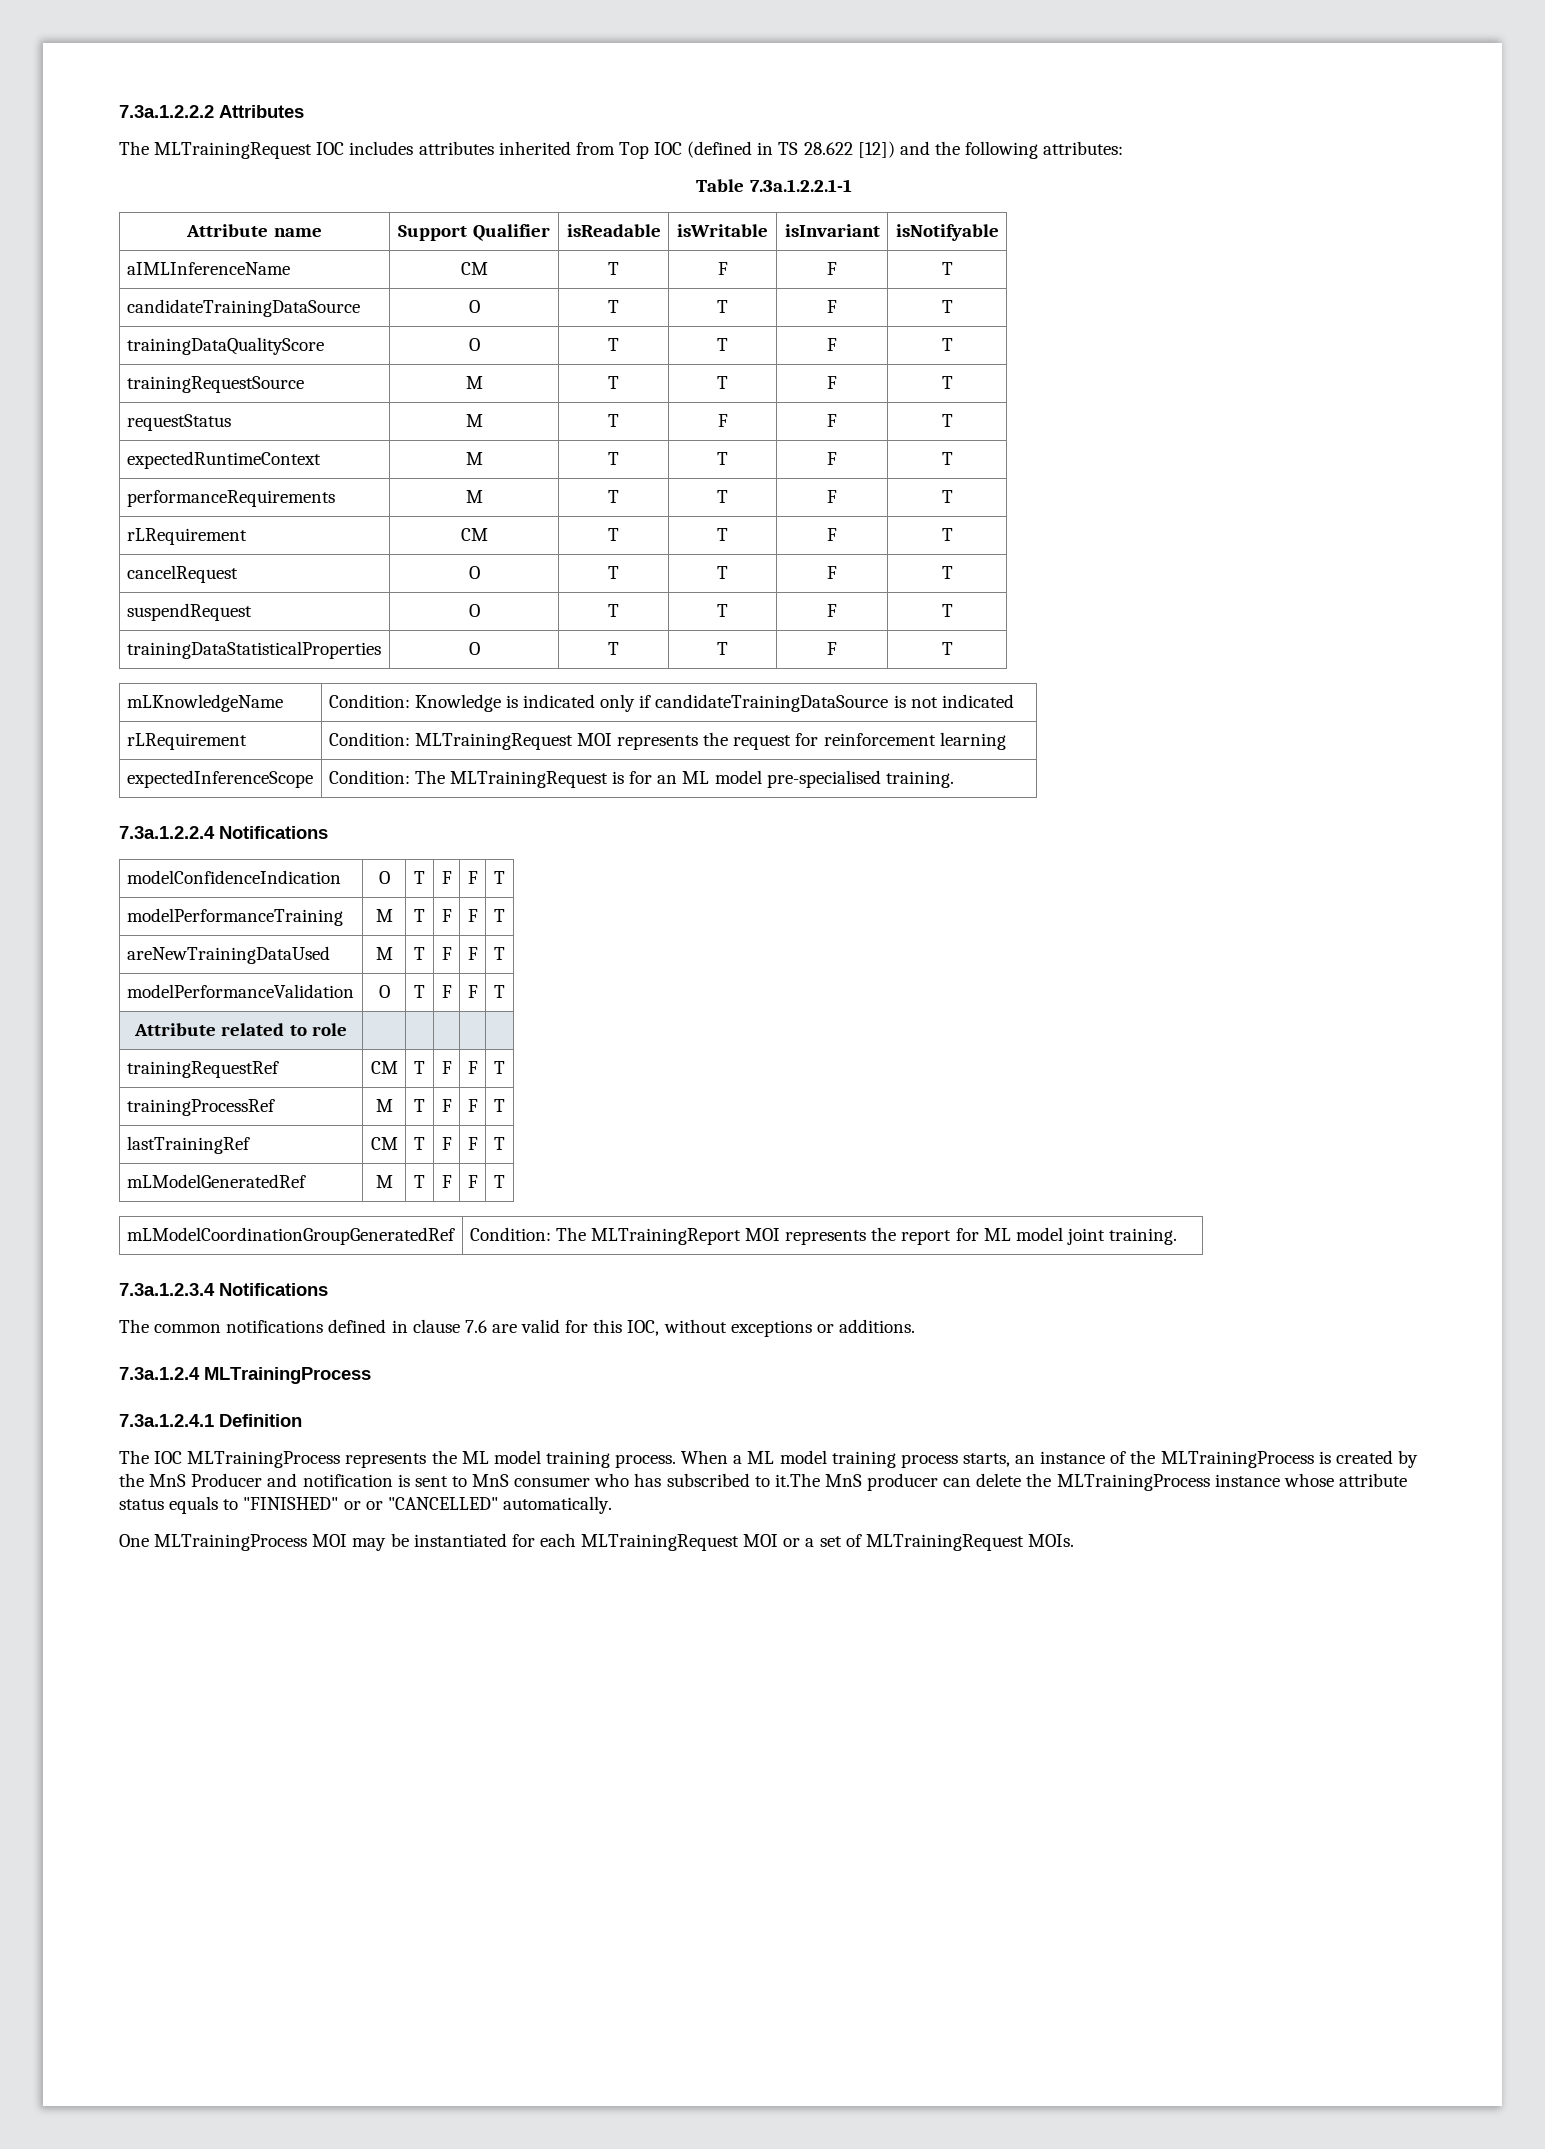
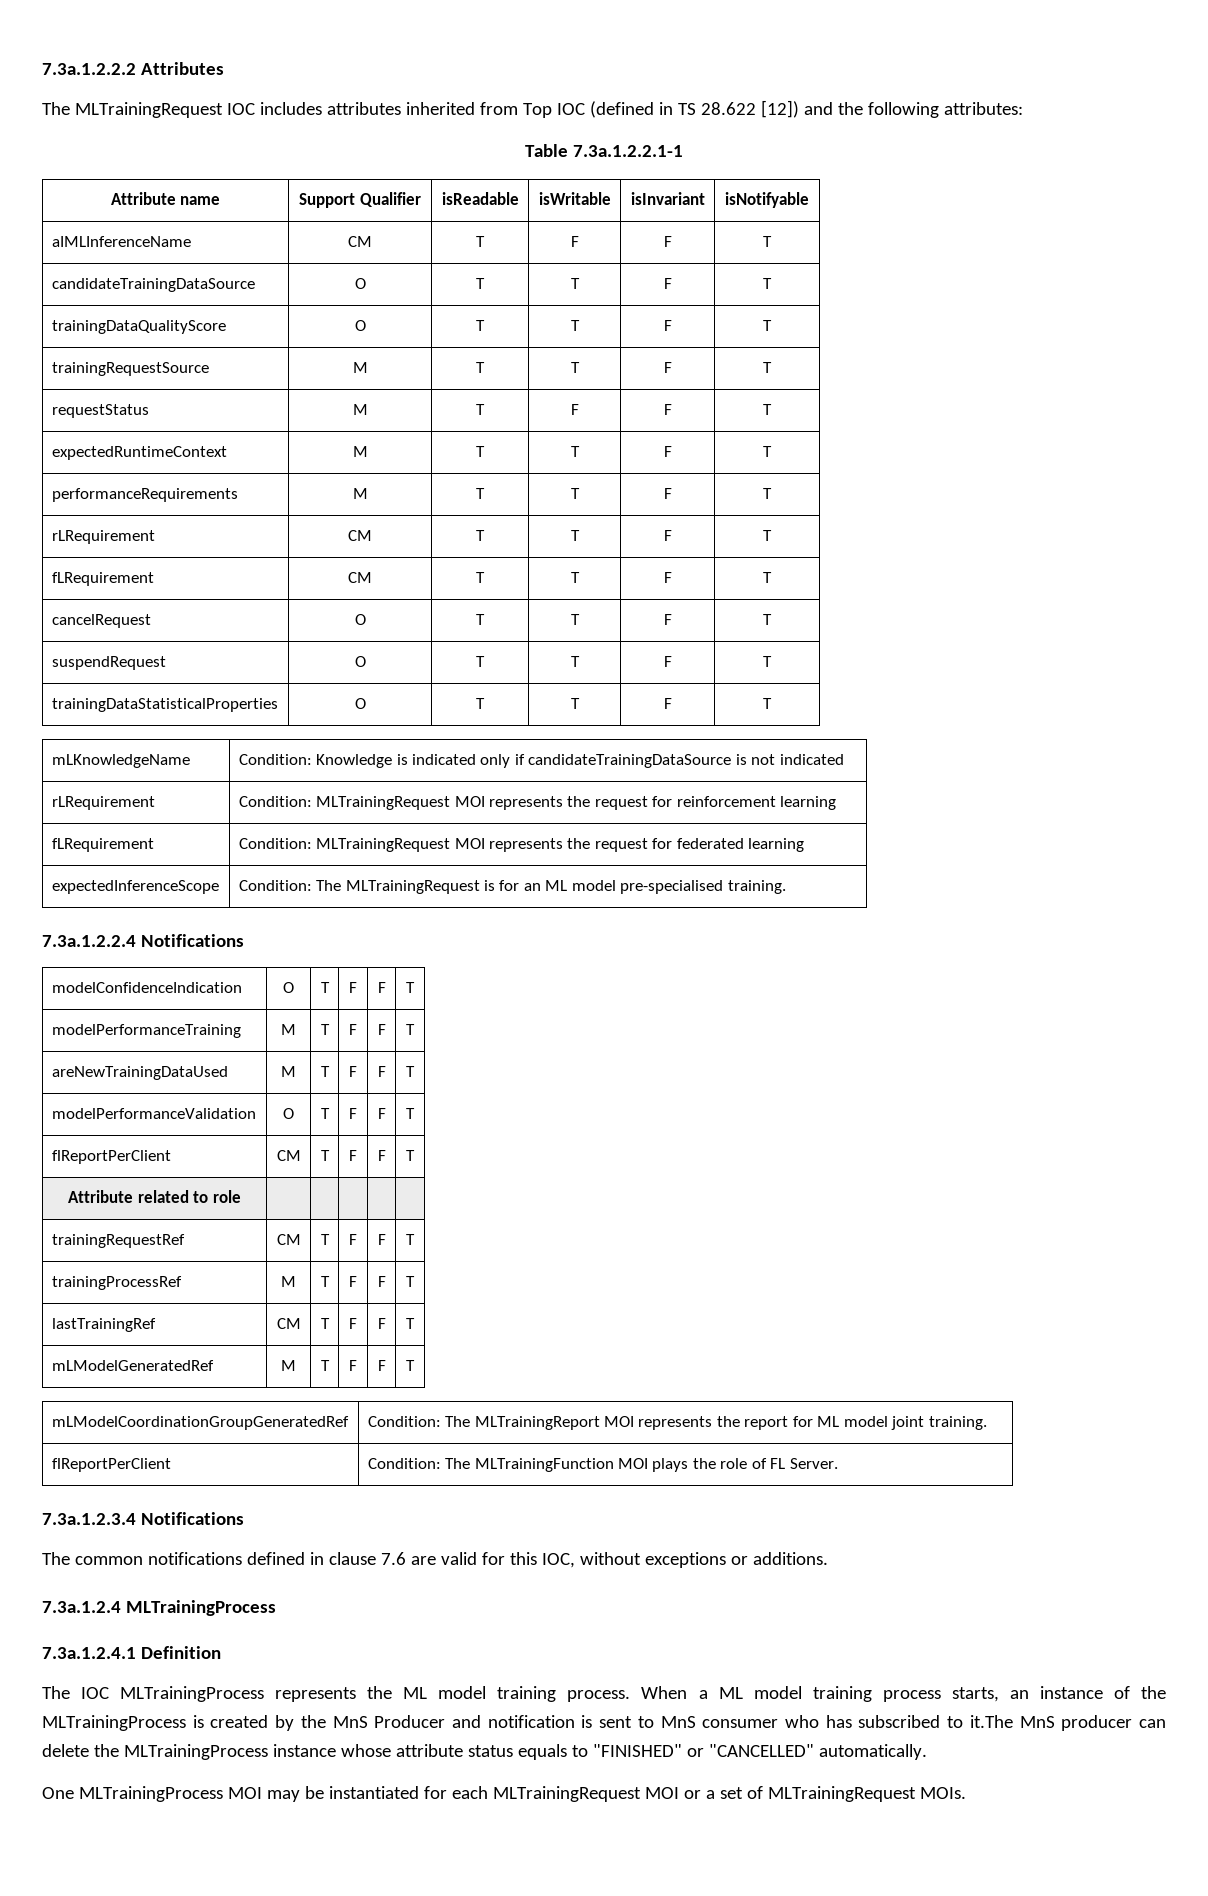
+ fLRequirement | CM | T | T | F | T
+ fLRequirement | Condition: MLTrainingRequest MOI represents the request for federated learning
+ flReportPerClient | CM | T | F | F | T
+ flReportPerClient | Condition: The MLTrainingFunction MOI plays the role of FL Server.
- When a ML model training process starts, an instance of the MLTrainingProcess is created by the MnS Producer and notification is sent to MnS consumer who has subscribed to it.The MnS producer can delete the MLTrainingProcess instance whose attribute status equals to "FINISHED" or or "CANCELLED" automatically.
+ When a ML model training process starts, an instance of the MLTrainingProcess is created by the MnS Producer and notification is sent to MnS consumer who has subscribed to it.The MnS producer can delete the MLTrainingProcess instance whose attribute status equals to "FINISHED" or "CANCELLED" automatically.

